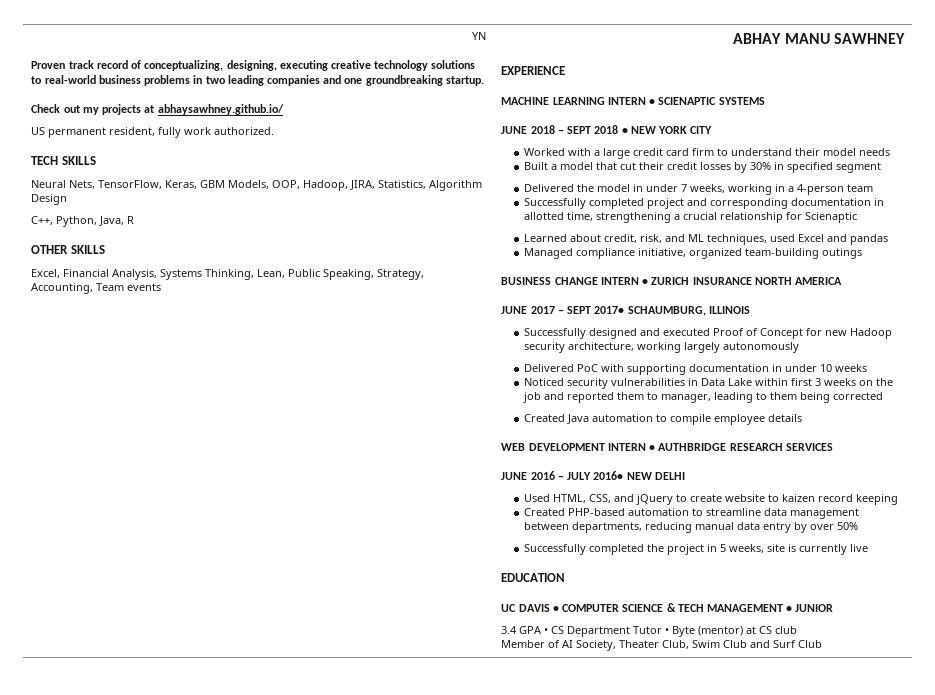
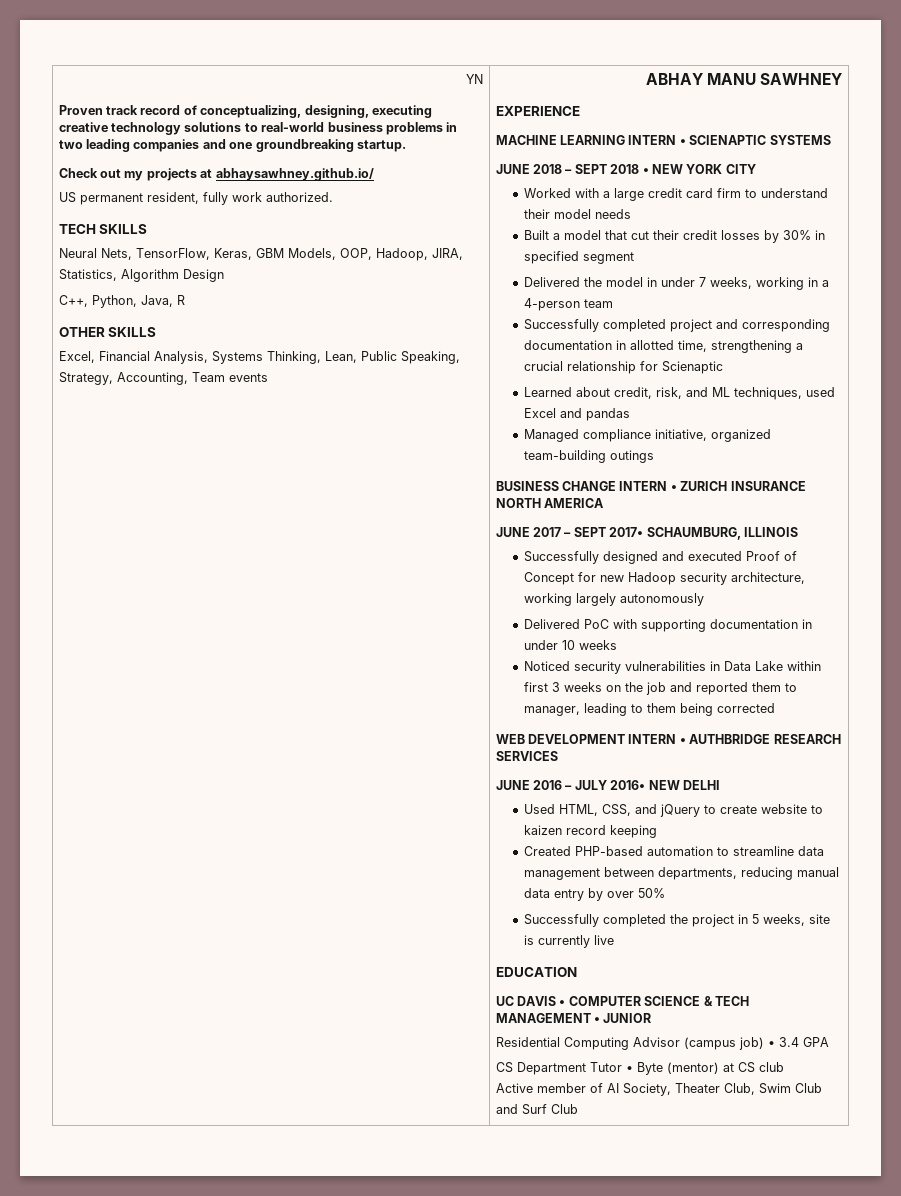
- Created Java automation to compile employee details
- 3.4 GPA • CS Department Tutor • Byte (mentor) at CS club
+ Residential Computing Advisor (campus job) • 3.4 GPA
+ CS Department Tutor • Byte (mentor) at CS club
- Member of AI Society, Theater Club, Swim Club and Surf Club
+ Active member of AI Society, Theater Club, Swim Club and Surf Club

